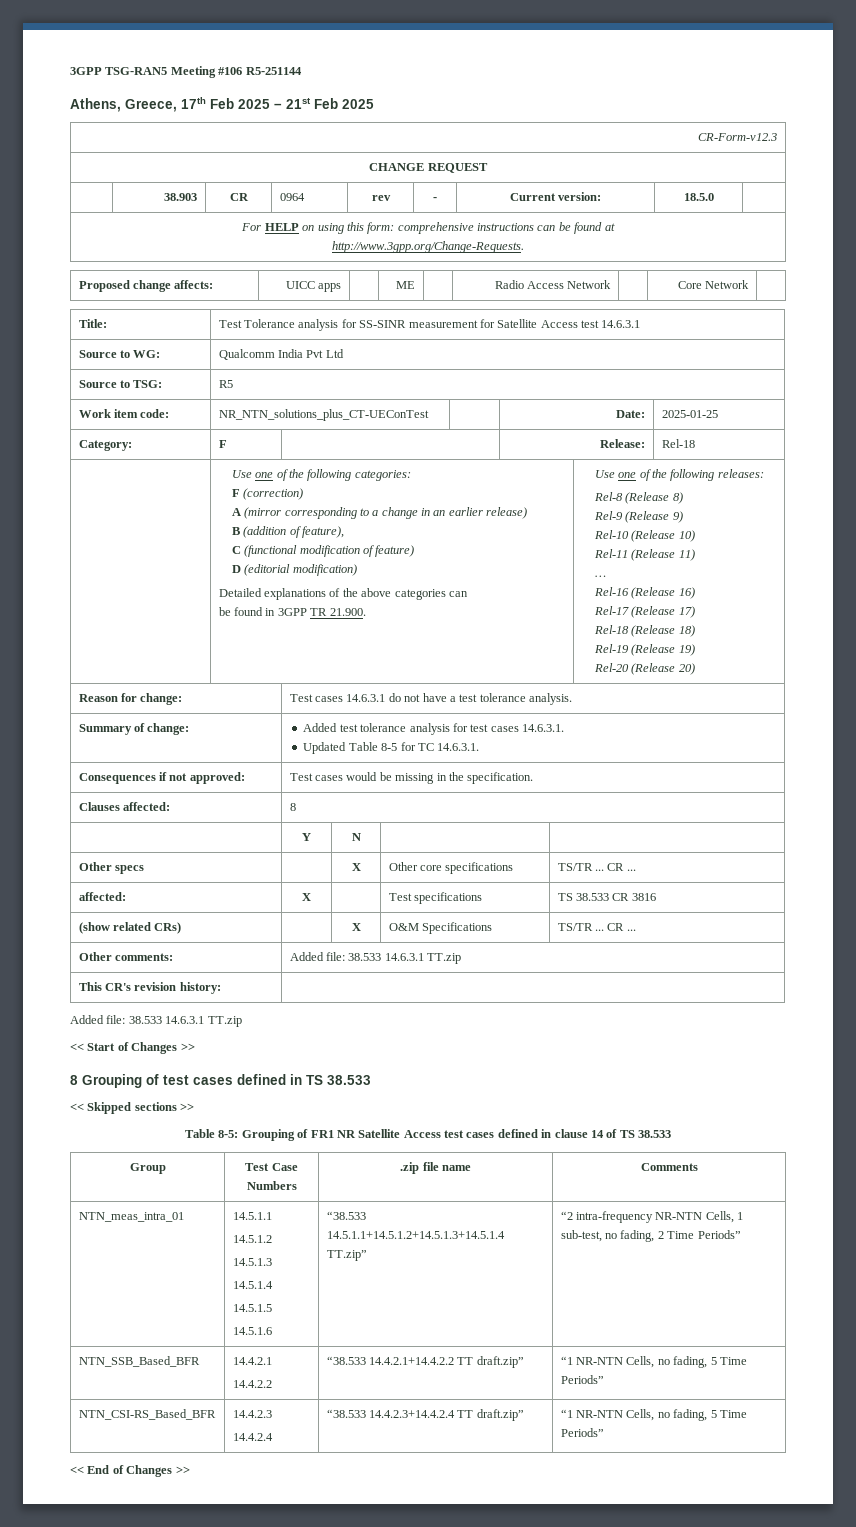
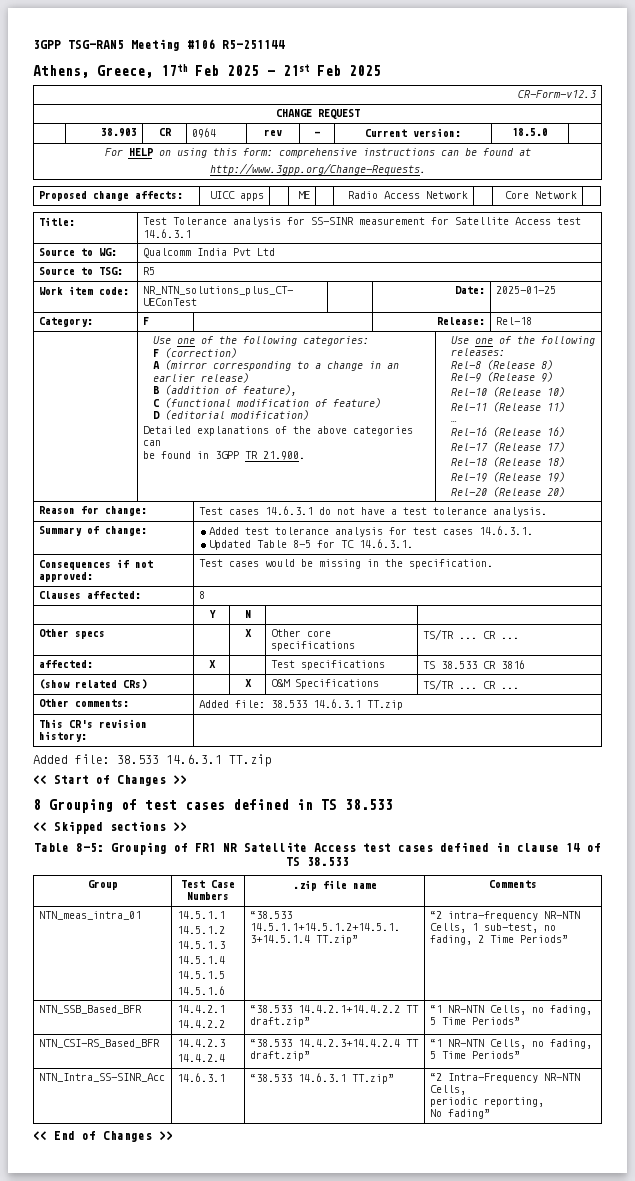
+ NTN_Intra_SS-SINR_Acc | 14.6.3.1 | “38.533 14.6.3.1 TT.zip” | “2 Intra-Frequency NR-NTN Cells,
+ periodic reporting,
+ No fading”

